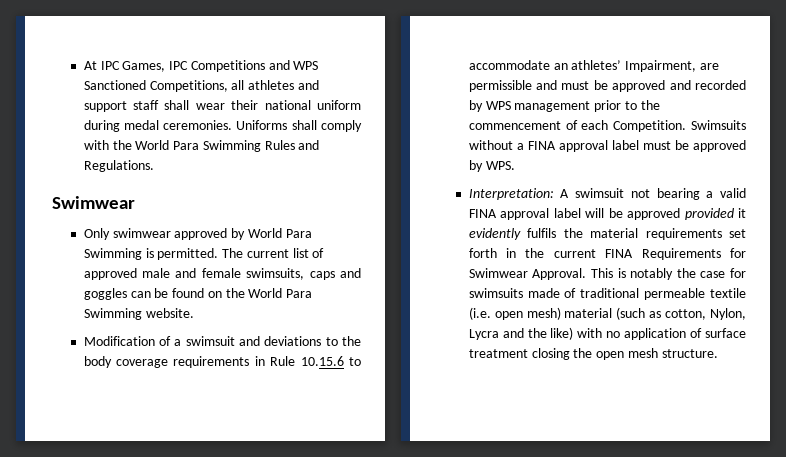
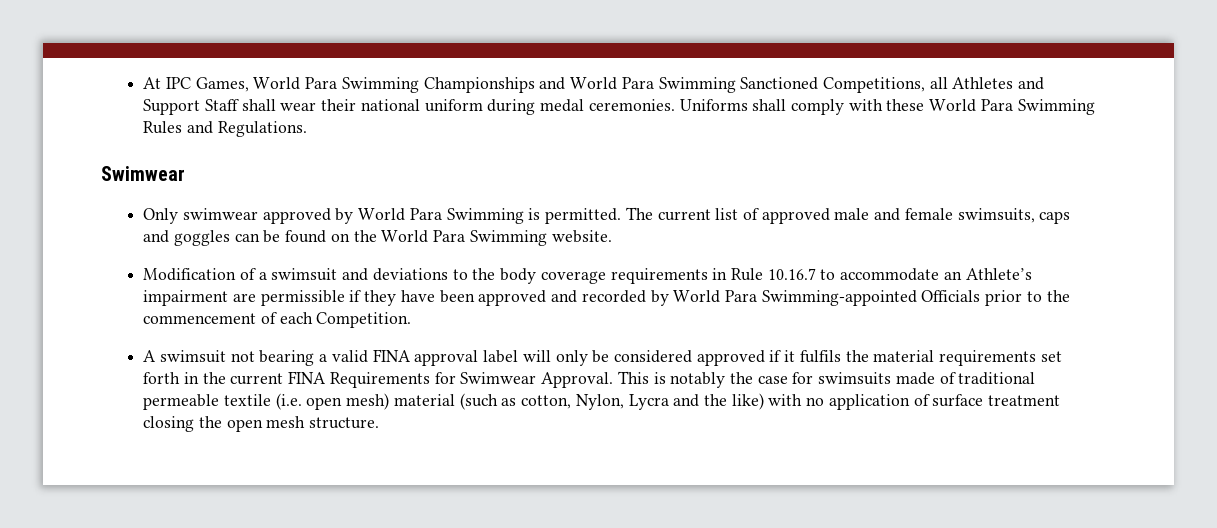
- At IPC Games, IPC Competitions and WPS Sanctioned Competitions, all athletes and support staff shall wear their national uniform during medal ceremonies.
+ At IPC Games, World Para Swimming Championships and World Para Swimming Sanctioned Competitions, all Athletes and Support Staff shall wear their national uniform during medal ceremonies.
- Uniforms shall comply with the World Para Swimming Rules and Regulations.
+ Uniforms shall comply with these World Para Swimming Rules and Regulations.
- Modification of a swimsuit and deviations to the body coverage requirements in Rule 10.15.6 to accommodate an athletes’ Impairment, are permissible and must be approved and recorded by WPS management prior to the commencement of each Competition. Swimsuits without a FINA approval label must be approved by WPS.
- Interpretation: A swimsuit not bearing a valid FINA approval label will be approved provided it evidently fulfils the material requirements set forth in the current FINA Requirements for Swimwear Approval.
+ Modification of a swimsuit and deviations to the body coverage requirements in Rule 10.16.7 to accommodate an Athlete’s impairment are permissible if they have been approved and recorded by World Para Swimming-appointed Officials prior to the commencement of each Competition.
+ A swimsuit not bearing a valid FINA approval label will only be considered approved if it fulfils the material requirements set forth in the current FINA Requirements for Swimwear Approval.

